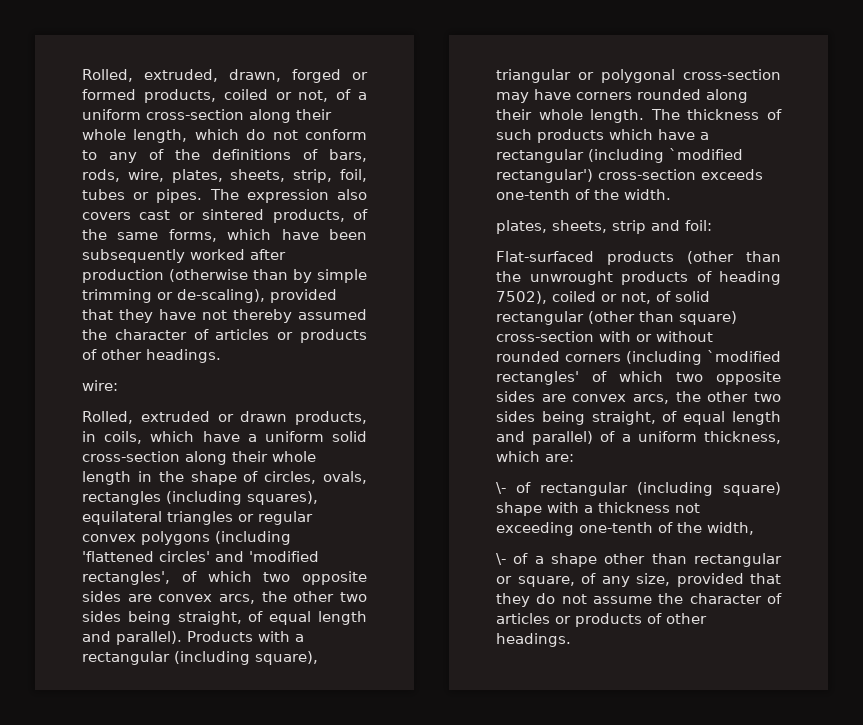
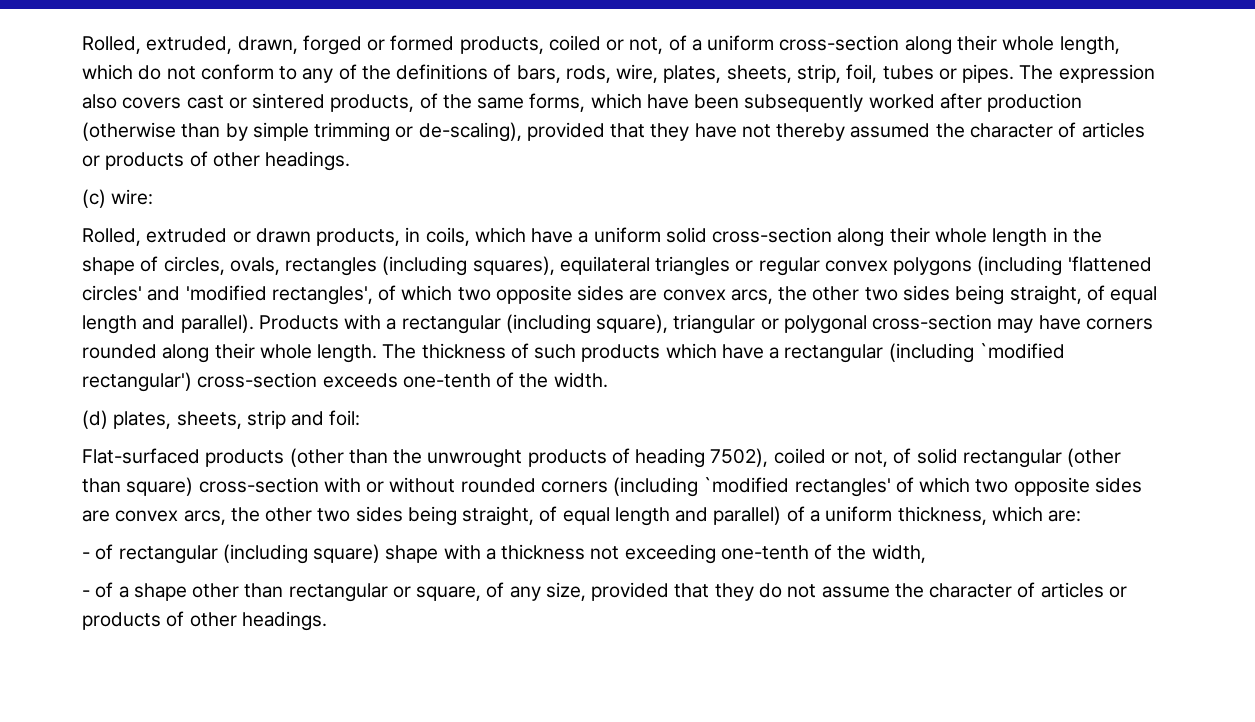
- wire:
+ (c) wire:
- plates, sheets, strip and foil:
+ (d) plates, sheets, strip and foil:
- \- of rectangular (including square) shape with a thickness not exceeding one-tenth of the width,
+ - of rectangular (including square) shape with a thickness not exceeding one-tenth of the width,
- \- of a shape other than rectangular or square, of any size, provided that they do not assume the character of articles or products of other headings.
+ - of a shape other than rectangular or square, of any size, provided that they do not assume the character of articles or products of other headings.

